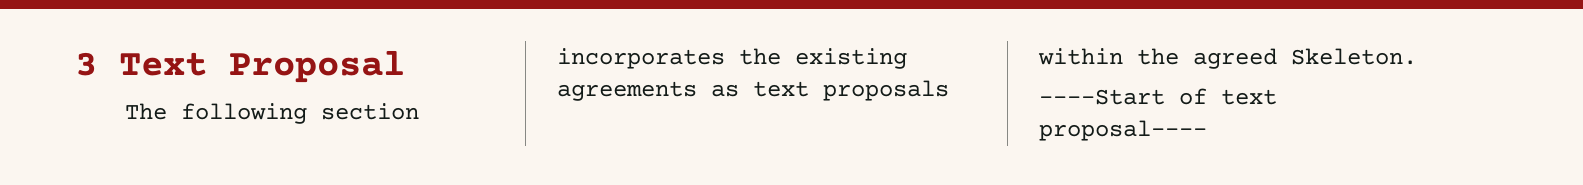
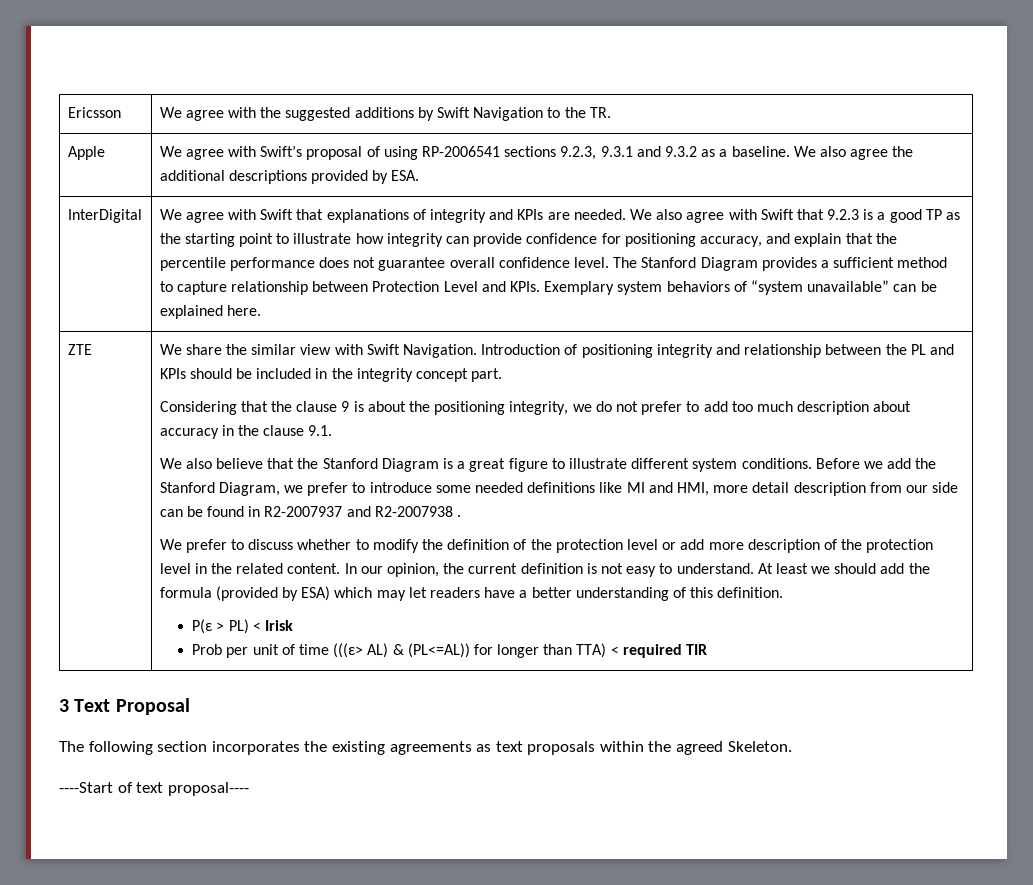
+ Ericsson | We agree with the suggested additions by Swift Navigation to the TR.
+ Apple | We agree with Swift’s proposal of using RP-2006541 sections 9.2.3, 9.3.1 and 9.3.2 as a baseline. We also agree the additional descriptions provided by ESA.
+ InterDigital | We agree with Swift that explanations of integrity and KPIs are needed. We also agree with Swift that 9.2.3 is a good TP as the starting point to illustrate how integrity can provide confidence for positioning accuracy, and explain that the percentile performance does not guarantee overall confidence level. The Stanford Diagram provides a sufficient method to capture relationship between Protection Level and KPIs. Exemplary system behaviors of “system unavailable” can be explained here.
+ ZTE | We share the similar view with Swift Navigation. Introduction of positioning integrity and relationship between the PL and KPIs should be included in the integrity concept part.
+ Considering that the clause 9 is about the positioning integrity, we do not prefer to add too much description about accuracy in the clause 9.1.
+ We also believe that the Stanford Diagram is a great figure to illustrate different system conditions. Before we add the Stanford Diagram, we prefer to introduce some needed definitions like MI and HMI, more detail description from our side can be found in R2-2007937 and R2-2007938 .
+ We prefer to discuss whether to modify the definition of the protection level or add more description of the protection level in the related content. In our opinion, the current definition is not easy to understand. At least we should add the formula (provided by ESA) which may let readers have a better understanding of this definition.
+ P(ε > PL) < Irisk
+ Prob per unit of time (((ε> AL) & (PL<=AL)) for longer than TTA) < required TIR

